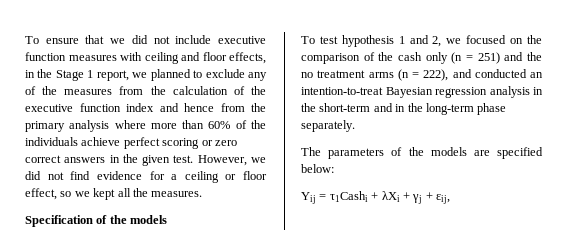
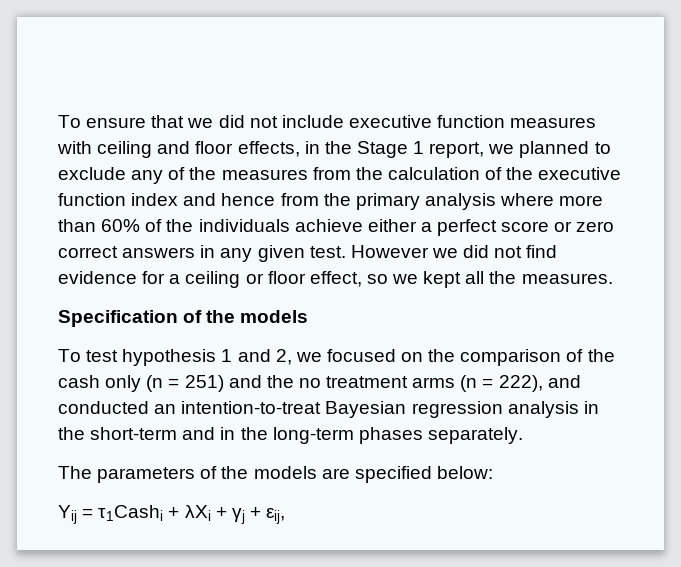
- To ensure that we did not include executive function measures with ceiling and floor effects, in the Stage 1 report, we planned to exclude any of the measures from the calculation of the executive function index and hence from the primary analysis where more than 60% of the individuals achieve perfect scoring or zero correct answers in the given test.
+ To ensure that we did not include executive function measures with ceiling and floor effects, in the Stage 1 report, we planned to exclude any of the measures from the calculation of the executive function index and hence from the primary analysis where more than 60% of the individuals achieve either a perfect score or zero correct answers in any given test.
- However, we did not find evidence for a ceiling or floor effect, so we kept all the measures.
+ However we did not find evidence for a ceiling or floor effect, so we kept all the measures.
- To test hypothesis 1 and 2, we focused on the comparison of the cash only (n = 251) and the no treatment arms (n = 222), and conducted an intention-to-treat Bayesian regression analysis in the short-term and in the long-term phase separately.
+ To test hypothesis 1 and 2, we focused on the comparison of the cash only (n = 251) and the no treatment arms (n = 222), and conducted an intention-to-treat Bayesian regression analysis in the short-term and in the long-term phases separately.

